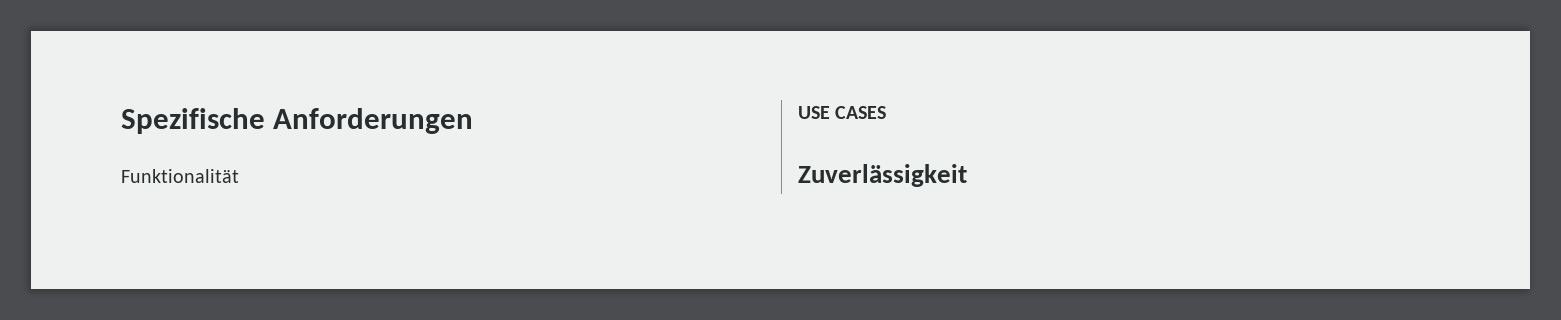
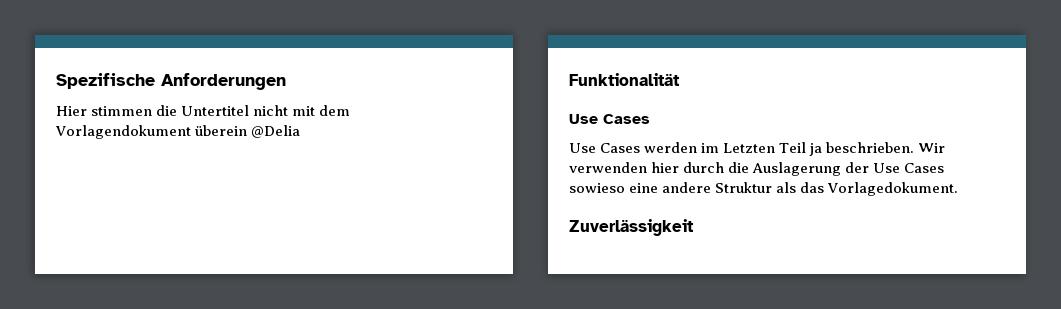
+ Hier stimmen die Untertitel nicht mit dem Vorlagendokument überein @Delia
  Funktionalität
- USE CASES
+ Use Cases
+ Use Cases werden im Letzten Teil ja beschrieben. Wir verwenden hier durch die Auslagerung der Use Cases sowieso eine andere Struktur als das Vorlagedokument.

